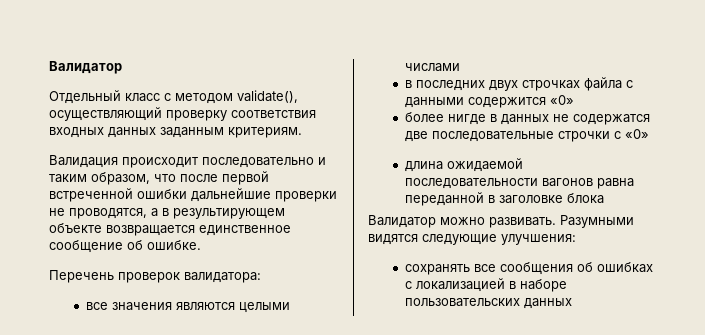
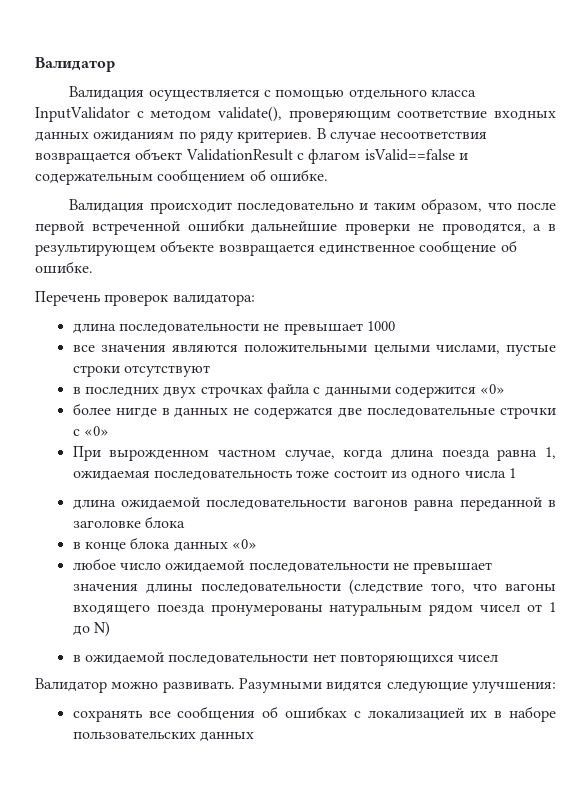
- Отдельный класс с методом validate(), осуществляющий проверку соответствия входных данных заданным критериям.
+ Валидация осуществляется с помощью отдельного класса InputValidator с методом validate(), проверяющим соответствие входных данных ожиданиям по ряду критериев. В случае несоответствия возвращается объект ValidationResult с флагом isValid==false и содержательным сообщением об ошибке.
- все значения являются целыми числами
+ длина последовательности не превышает 1000
+ все значения являются положительными целыми числами, пустые строки отсутствуют
+ При вырожденном частном случае, когда длина поезда равна 1, ожидаемая последовательность тоже состоит из одного числа 1
+ в конце блока данных «0»
+ любое число ожидаемой последовательности не превышает значения длины последовательности (следствие того, что вагоны входящего поезда пронумерованы натуральным рядом чисел от 1 до N)
+ в ожидаемой последовательности нет повторяющихся чисел
- сохранять все сообщения об ошибках с локализацией в наборе пользовательских данных
+ сохранять все сообщения об ошибках с локализацией их в наборе пользовательских данных

